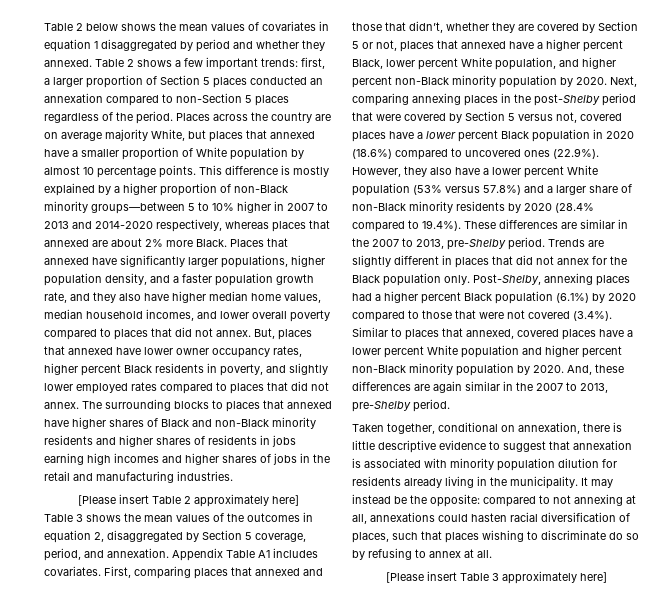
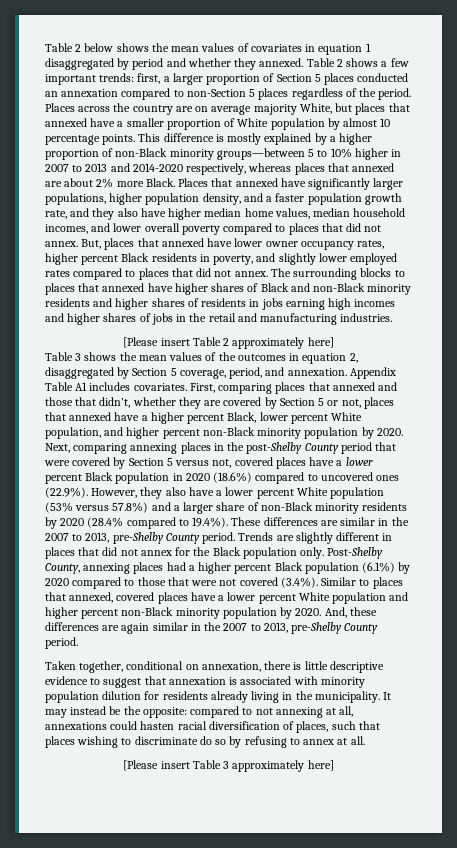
- Next, comparing annexing places in the post-Shelby period that were covered by Section 5 versus not, covered places have a lower percent Black population in 2020 (18.6%) compared to uncovered ones (22.9%). However, they also have a lower percent White population (53% versus 57.8%) and a larger share of non-Black minority residents by 2020 (28.4% compared to 19.4%). These differences are similar in the 2007 to 2013, pre-Shelby period.
+ Next, comparing annexing places in the post-Shelby County period that were covered by Section 5 versus not, covered places have a lower percent Black population in 2020 (18.6%) compared to uncovered ones (22.9%). However, they also have a lower percent White population (53% versus 57.8%) and a larger share of non-Black minority residents by 2020 (28.4% compared to 19.4%). These differences are similar in the 2007 to 2013, pre-Shelby County period.
- Post-Shelby, annexing places had a higher percent Black population (6.1%) by 2020 compared to those that were not covered (3.4%). Similar to places that annexed, covered places have a lower percent White population and higher percent non-Black minority population by 2020.
+ Post-Shelby County, annexing places had a higher percent Black population (6.1%) by 2020 compared to those that were not covered (3.4%). Similar to places that annexed, covered places have a lower percent White population and higher percent non-Black minority population by 2020.
- And, these differences are again similar in the 2007 to 2013, pre-Shelby period.
+ And, these differences are again similar in the 2007 to 2013, pre-Shelby County period.

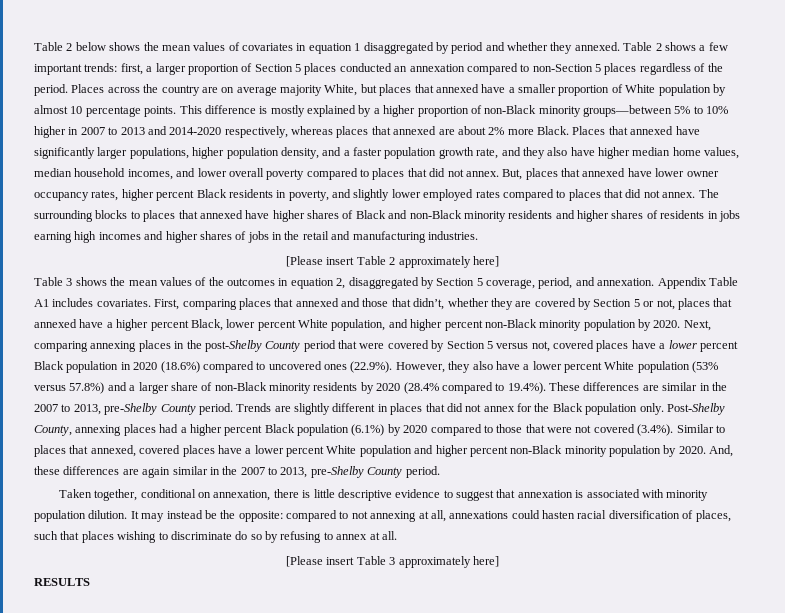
- This difference is mostly explained by a higher proportion of non-Black minority groups—between 5 to 10% higher in 2007 to 2013 and 2014-2020 respectively, whereas places that annexed are about 2% more Black.
+ This difference is mostly explained by a higher proportion of non-Black minority groups—between 5% to 10% higher in 2007 to 2013 and 2014-2020 respectively, whereas places that annexed are about 2% more Black.
- Taken together, conditional on annexation, there is little descriptive evidence to suggest that annexation is associated with minority population dilution for residents already living in the municipality.
+ Taken together, conditional on annexation, there is little descriptive evidence to suggest that annexation is associated with minority population dilution.
+ RESULTS

